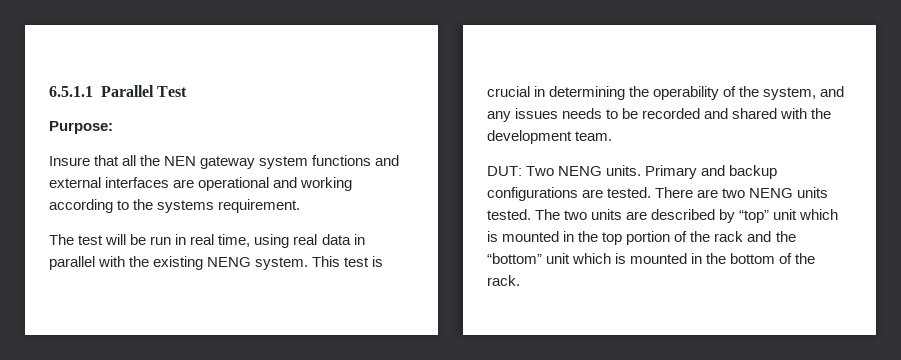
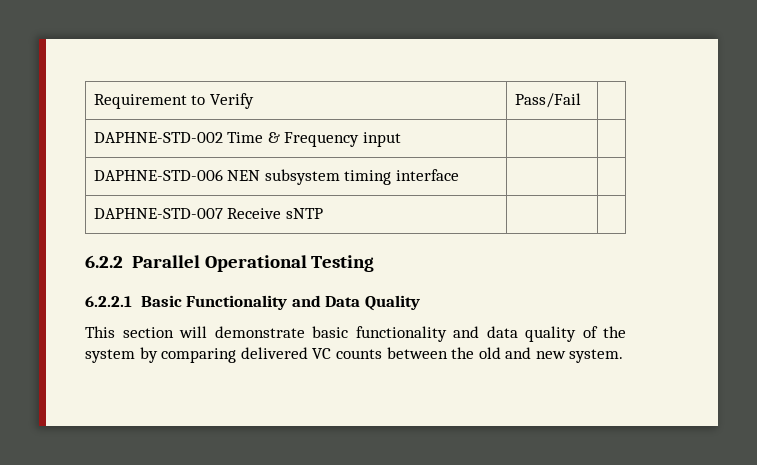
- 6.5.1.1 Parallel Test
- Purpose:
- Insure that all the NEN gateway system functions and external interfaces are operational and working according to the systems requirement.
- The test will be run in real time, using real data in parallel with the existing NENG system. This test is crucial in determining the operability of the system, and any issues needs to be recorded and shared with the development team.
- DUT: Two NENG units. Primary and backup configurations are tested. There are two NENG units tested. The two units are described by “top” unit which is mounted in the top portion of the rack and the “bottom” unit which is mounted in the bottom of the rack.
+ Requirement to Verify | Pass/Fail |
+ DAPHNE-STD-002 Time & Frequency input | |
+ DAPHNE-STD-006 NEN subsystem timing interface | |
+ DAPHNE-STD-007 Receive sNTP | |
+ 6.2.2 Parallel Operational Testing
+ 6.2.2.1 Basic Functionality and Data Quality
+ This section will demonstrate basic functionality and data quality of the system by comparing delivered VC counts between the old and new system.

